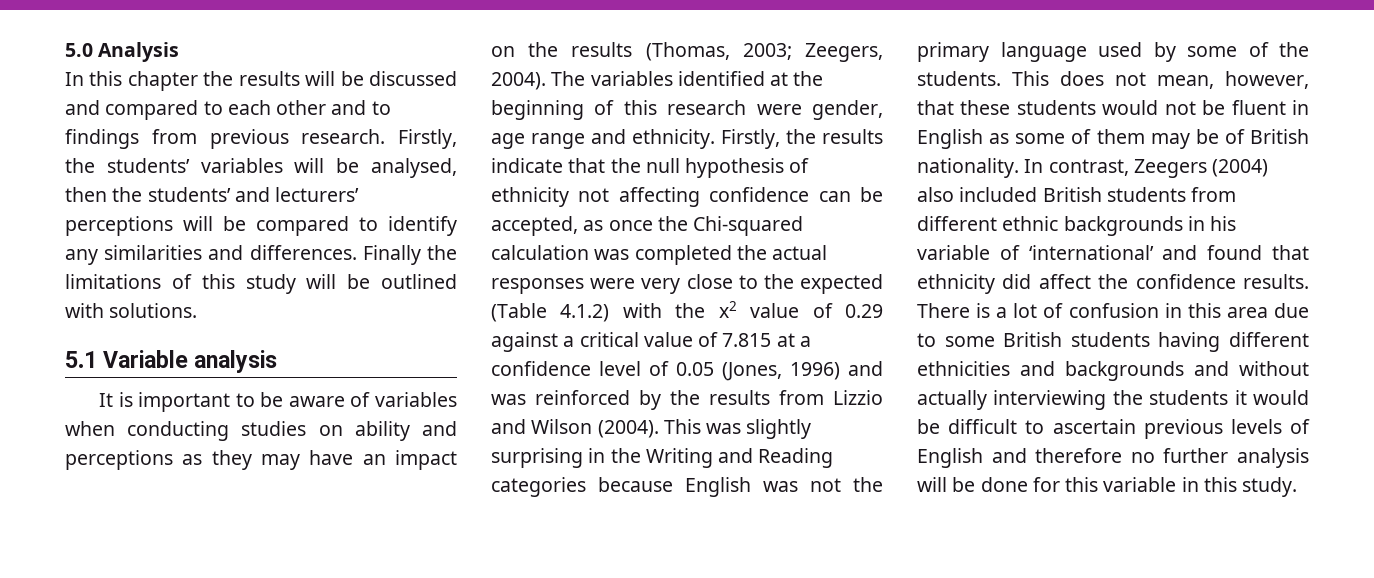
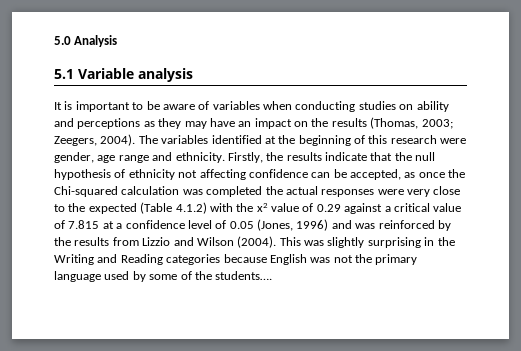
- In this chapter the results will be discussed and compared to each other and to findings from previous research. Firstly, the students’ variables will be analysed, then the students’ and lecturers’ perceptions will be compared to identify any similarities and differences. Finally the limitations of this study will be outlined with solutions.
- This was slightly surprising in the Writing and Reading categories because English was not the primary language used by some of the students. This does not mean, however, that these students would not be fluent in English as some of them may be of British nationality. In contrast, Zeegers (2004) also included British students from different ethnic backgrounds in his variable of ‘international’ and found that ethnicity did affect the confidence results. There is a lot of confusion in this area due to some British students having different ethnicities and backgrounds and without actually interviewing the students it would be difficult to ascertain previous levels of English and therefore no further analysis will be done for this variable in this study.
+ This was slightly surprising in the Writing and Reading categories because English was not the primary language used by some of the students….

